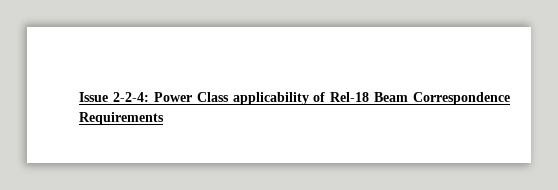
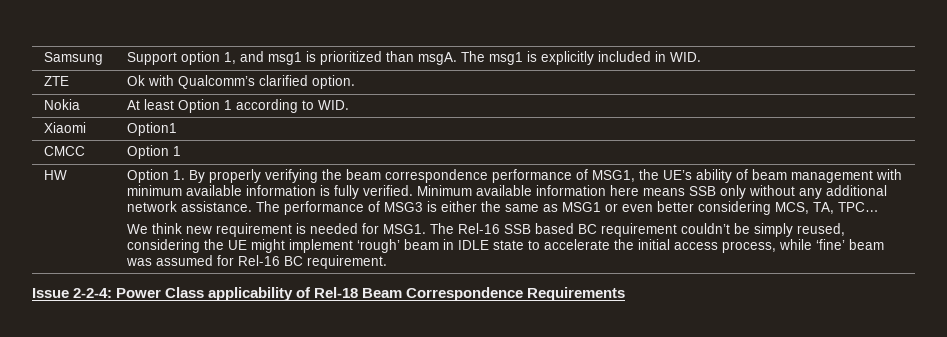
+ Samsung | Support option 1, and msg1 is prioritized than msgA. The msg1 is explicitly included in WID.
+ ZTE | Ok with Qualcomm’s clarified option.
+ Nokia | At least Option 1 according to WID.
+ Xiaomi | Option1
+ CMCC | Option 1
+ HW | Option 1. By properly verifying the beam correspondence performance of MSG1, the UE’s ability of beam management with minimum available information is fully verified. Minimum available information here means SSB only without any additional network assistance. The performance of MSG3 is either the same as MSG1 or even better considering MCS, TA, TPC…
+ We think new requirement is needed for MSG1. The Rel-16 SSB based BC requirement couldn’t be simply reused, considering the UE might implement ‘rough’ beam in IDLE state to accelerate the initial access process, while ‘fine’ beam was assumed for Rel-16 BC requirement.

